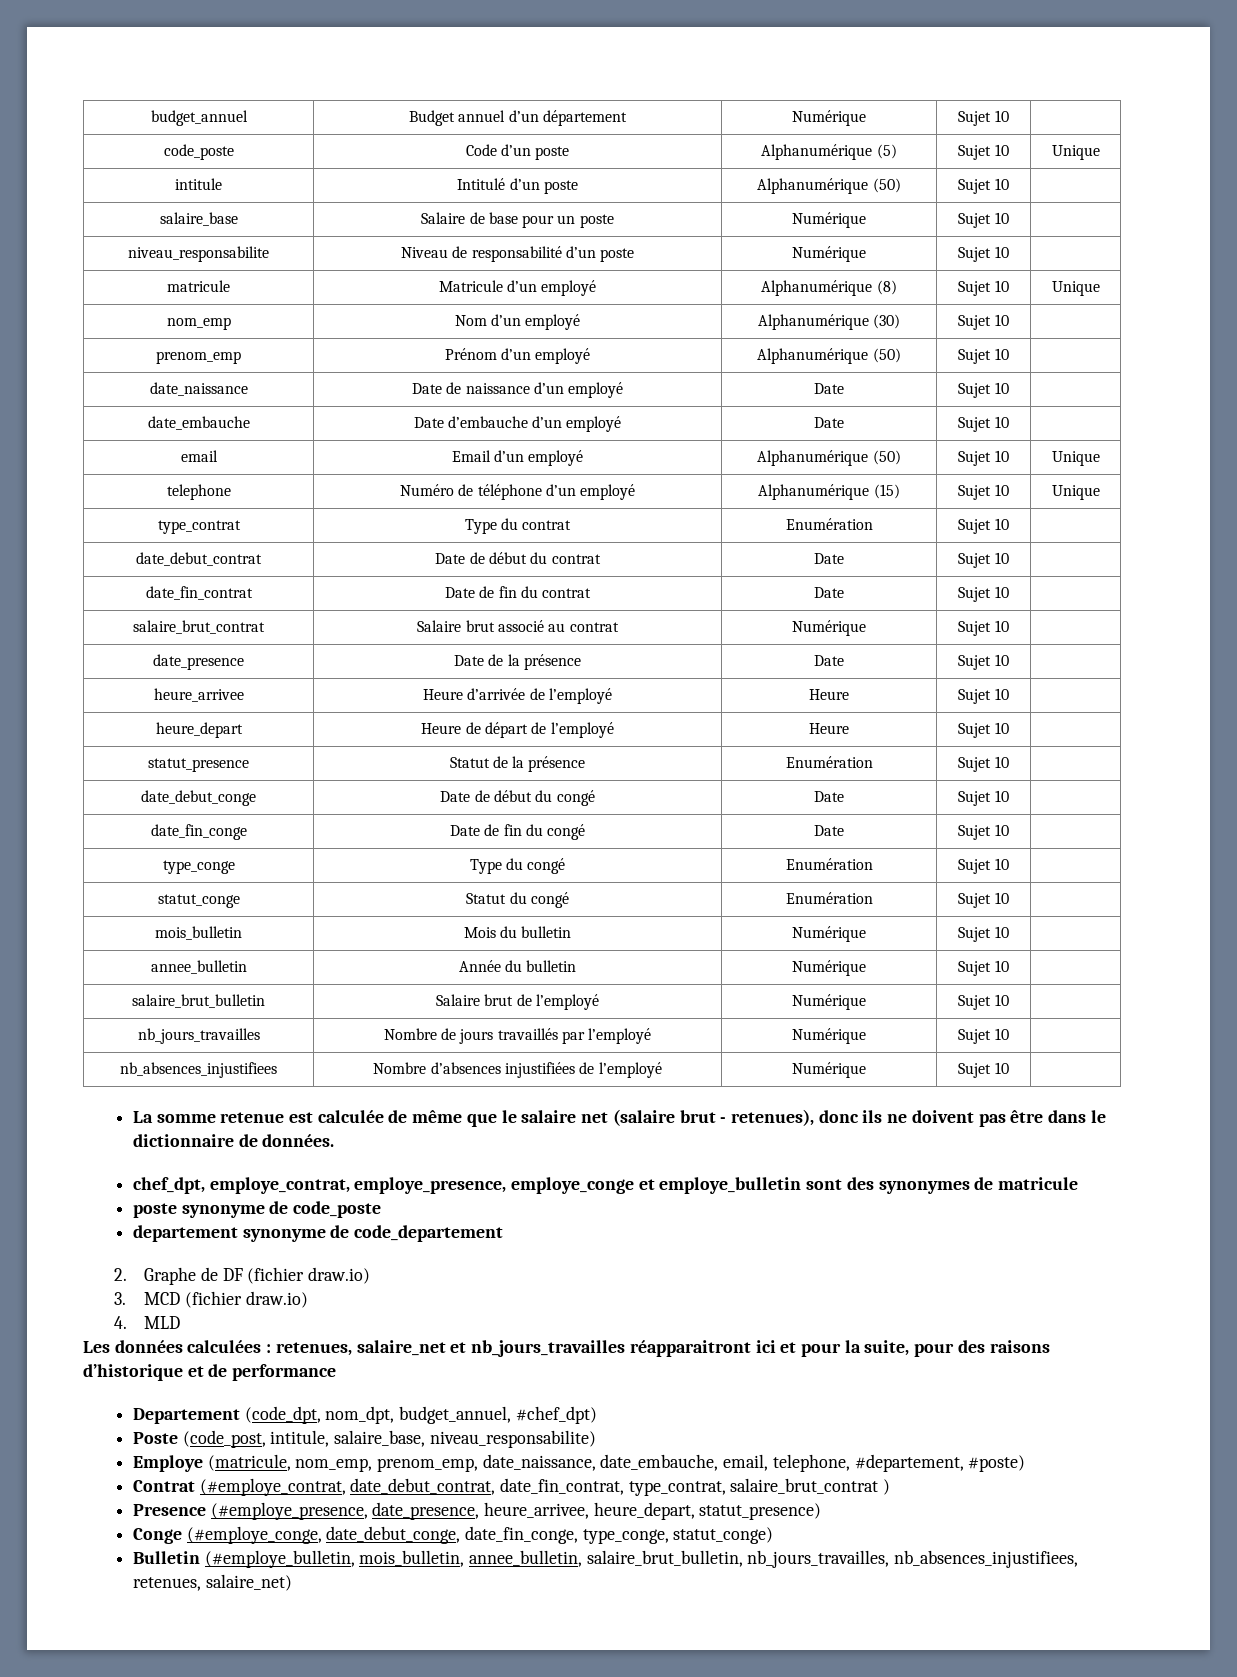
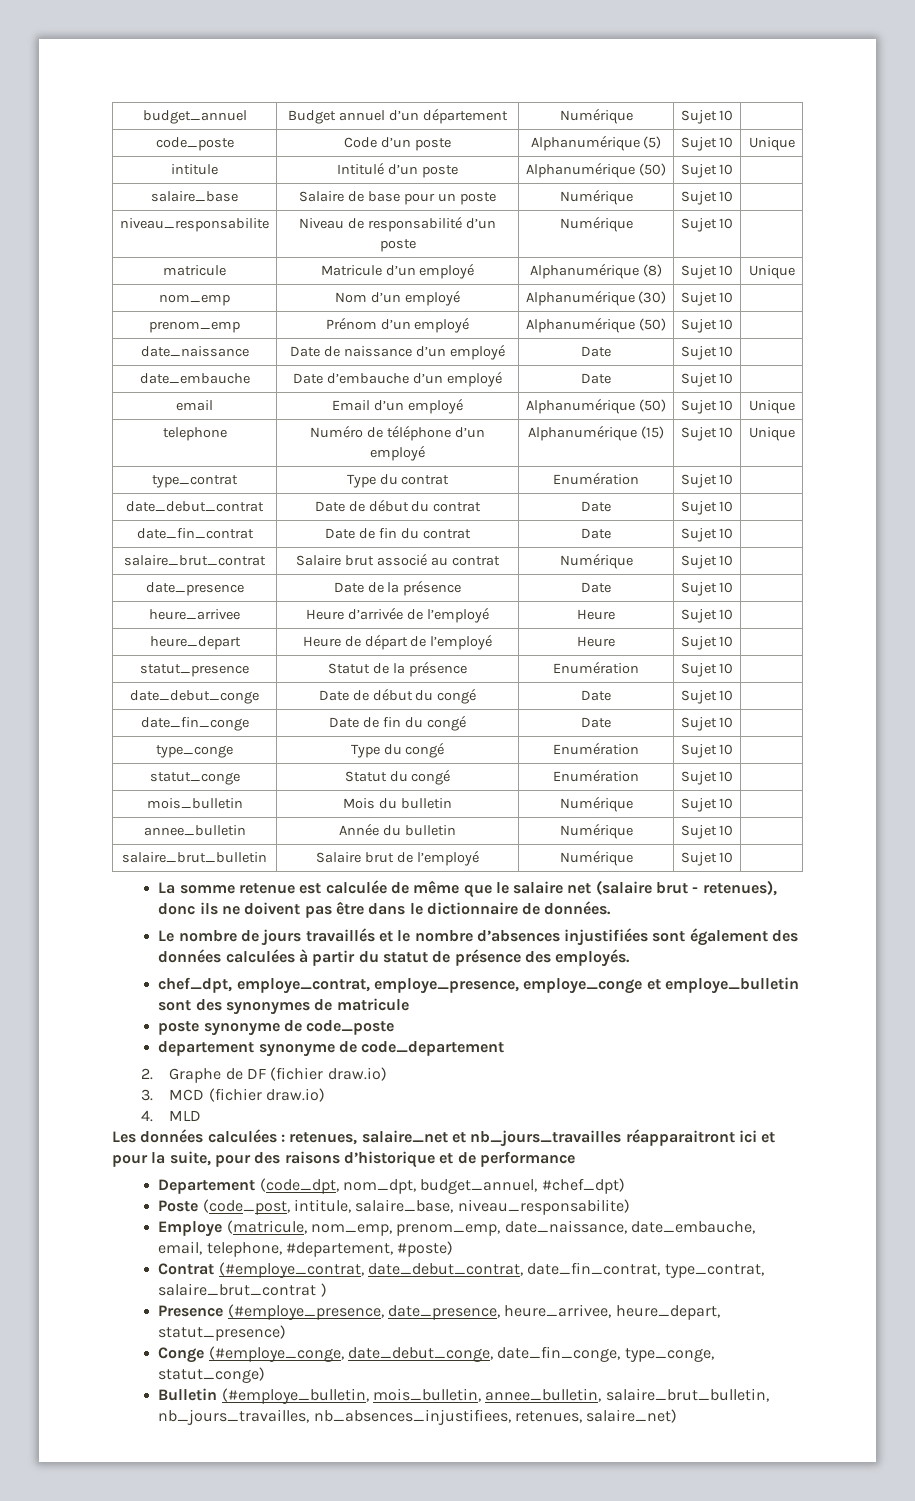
- nb_jours_travailles | Nombre de jours travaillés par l’employé | Numérique | Sujet 10 |
- nb_absences_injustifiees | Nombre d’absences injustifiées de l’employé | Numérique | Sujet 10 |
+ Le nombre de jours travaillés et le nombre d’absences injustifiées sont également des données calculées à partir du statut de présence des employés.

